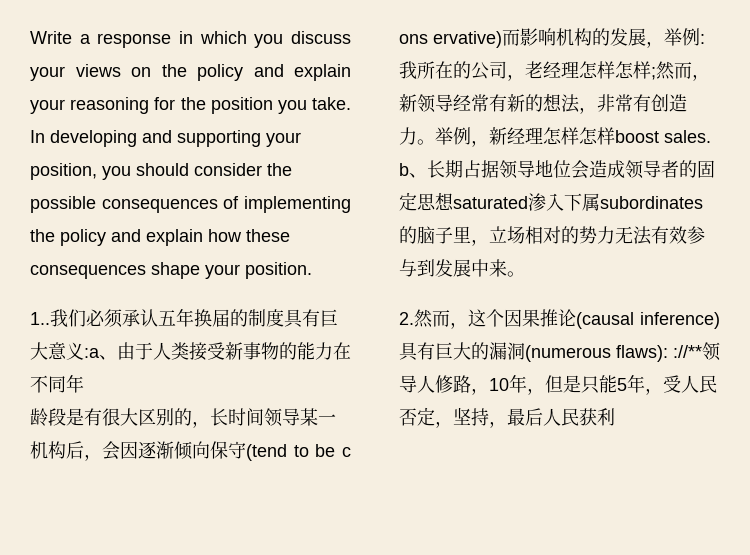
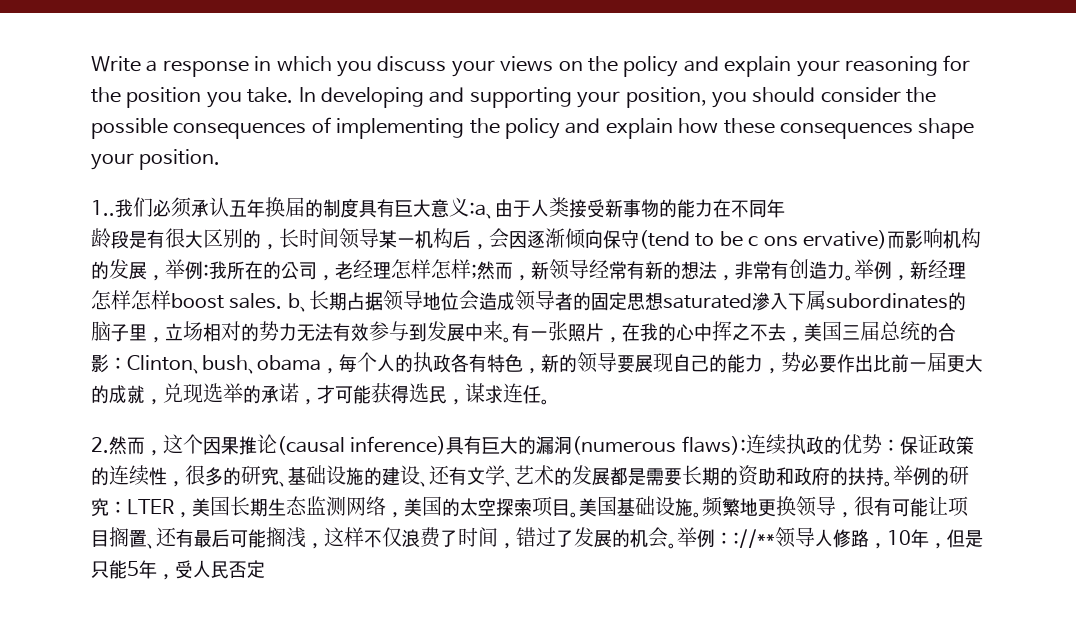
+ 有一张照片，在我的心中挥之不去，美国三届总统的合影：Clinton、bush、obama，每个人的执政各有特色，新的领导要展现自己的能力，势必要作出比前一届更大的成就，兑现选举的承诺，才可能获得选民，谋求连任。
- 2.然而，这个因果推论(causal inference)具有巨大的漏洞(numerous flaws): ://**领导人修路，10年，但是只能5年，受人民否定，坚持，最后人民获利
+ 2.然而，这个因果推论(causal inference)具有巨大的漏洞(numerous flaws):连续执政的优势：保证政策的连续性，很多的研究、基础设施的建设、还有文学、艺术的发展都是需要长期的资助和政府的扶持。举例的研究：LTER，美国长期生态监测网络，美国的太空探索项目。美国基础设施。频繁地更换领导，很有可能让项目搁置、还有最后可能搁浅，这样不仅浪费了时间，错过了发展的机会。举例：://**领导人修路，10年，但是只能5年，受人民否定

